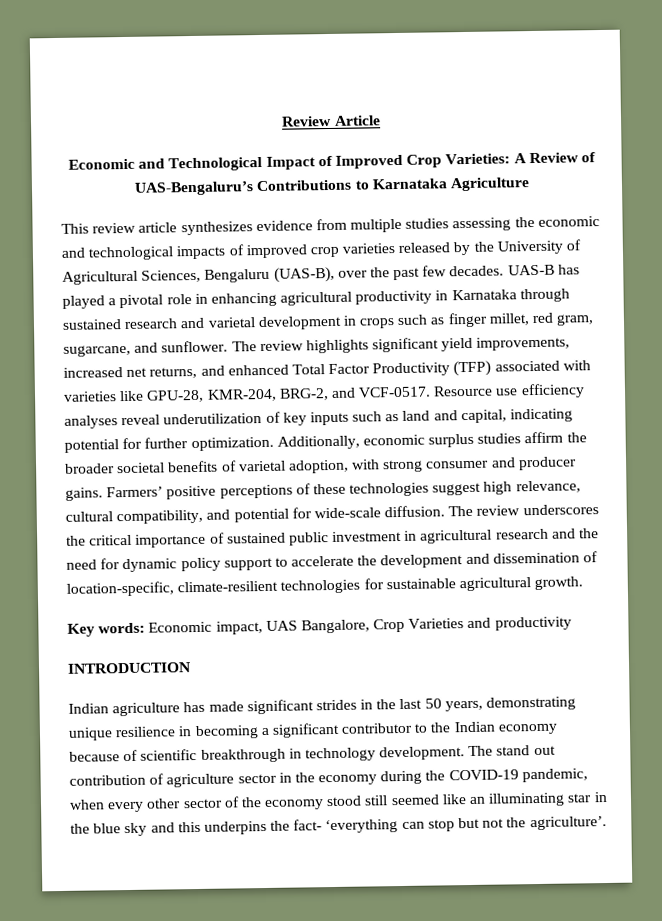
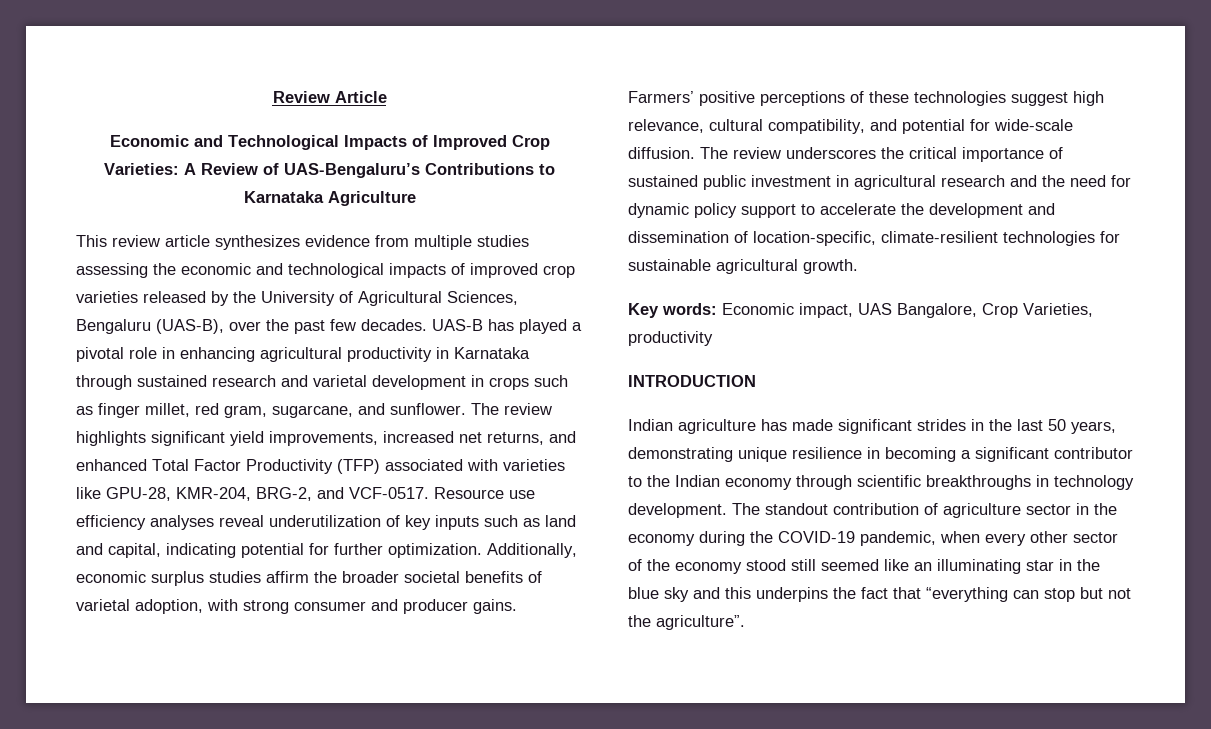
- Economic and Technological Impact of Improved Crop Varieties: A Review of UAS-Bengaluru’s Contributions to Karnataka Agriculture
+ Economic and Technological Impacts of Improved Crop Varieties: A Review of UAS-Bengaluru’s Contributions to Karnataka Agriculture
- Key words: Economic impact, UAS Bangalore, Crop Varieties and productivity
+ Key words: Economic impact, UAS Bangalore, Crop Varieties, productivity
- Indian agriculture has made significant strides in the last 50 years, demonstrating unique resilience in becoming a significant contributor to the Indian economy because of scientific breakthrough in technology development.
+ Indian agriculture has made significant strides in the last 50 years, demonstrating unique resilience in becoming a significant contributor to the Indian economy through scientific breakthroughs in technology development.
- The stand out contribution of agriculture sector in the economy during the COVID-19 pandemic, when every other sector of the economy stood still seemed like an illuminating star in the blue sky and this underpins the fact- ‘everything can stop but not the agriculture’.
+ The standout contribution of agriculture sector in the economy during the COVID-19 pandemic, when every other sector of the economy stood still seemed like an illuminating star in the blue sky and this underpins the fact that “everything can stop but not the agriculture”.

